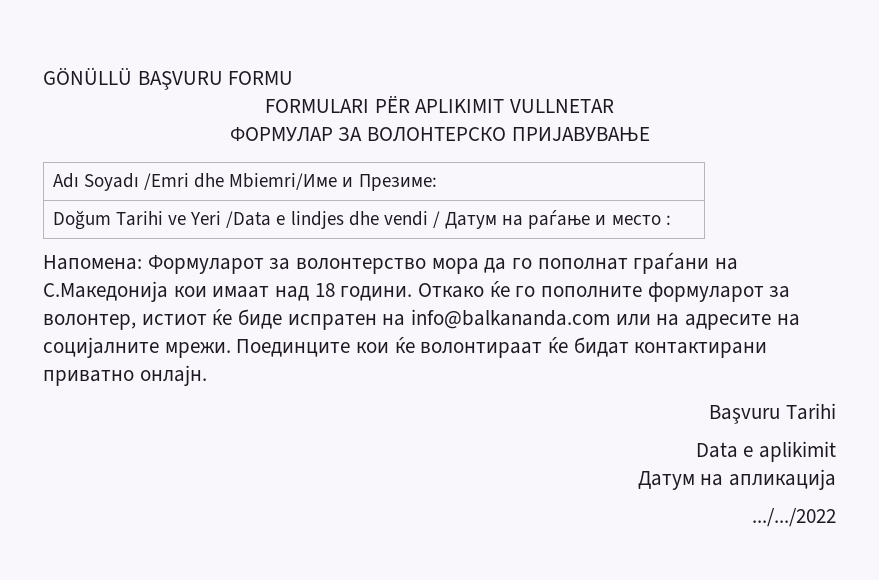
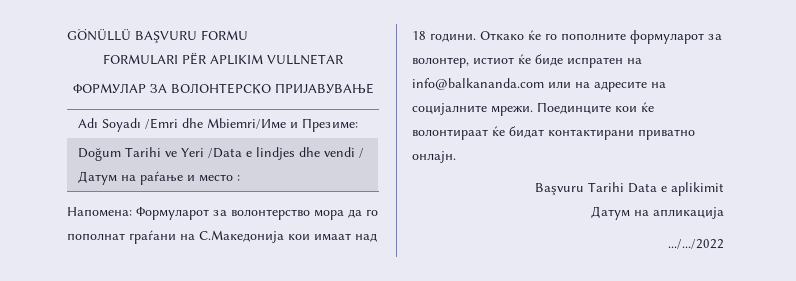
- FORMULARI PËR APLIKIMIT VULLNETAR
+ FORMULARI PËR APLIKIM VULLNETAR
- Başvuru Tarihi
- Data e aplikimit
+ Başvuru Tarihi Data e aplikimit

